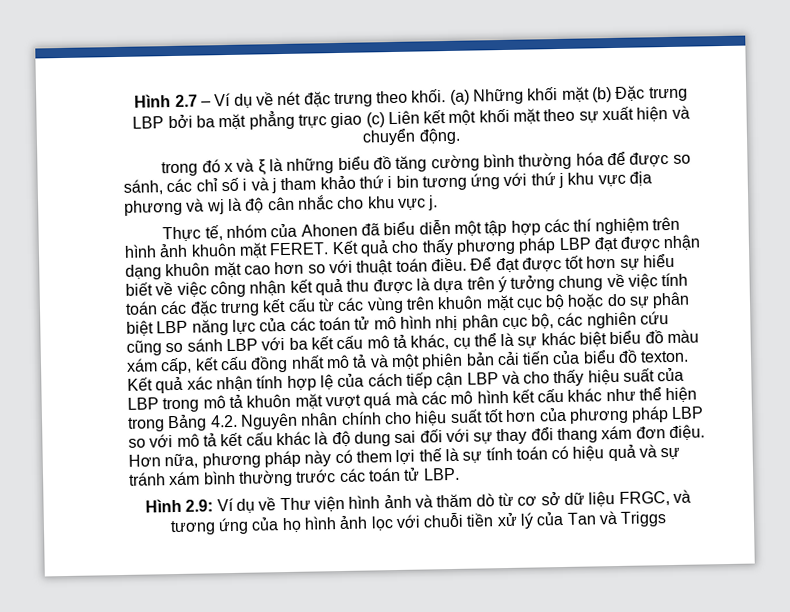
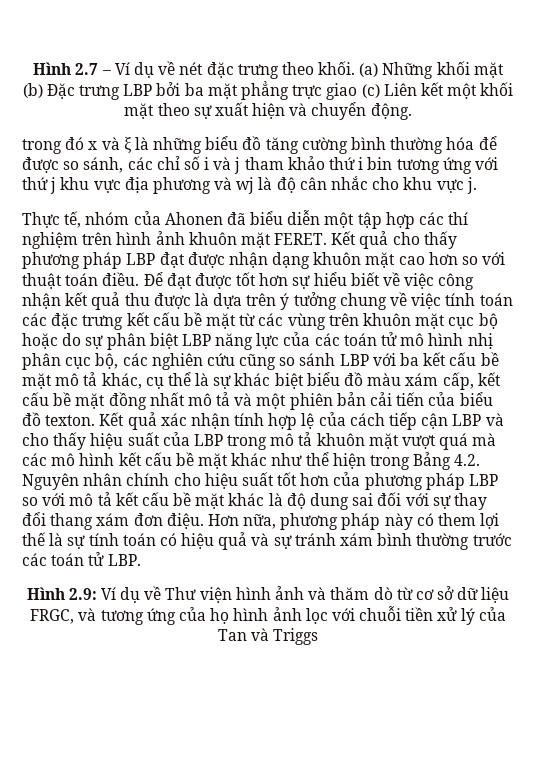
- Để đạt được tốt hơn sự hiểu biết về việc công nhận kết quả thu được là dựa trên ý tưởng chung về việc tính toán các đặc trưng kết cấu từ các vùng trên khuôn mặt cục bộ hoặc do sự phân biệt LBP năng lực của các toán tử mô hình nhị phân cục bộ, các nghiên cứu cũng so sánh LBP với ba kết cấu mô tả khác, cụ thể là sự khác biệt biểu đồ màu xám cấp, kết cấu đồng nhất mô tả và một phiên bản cải tiến của biểu đồ texton.
+ Để đạt được tốt hơn sự hiểu biết về việc công nhận kết quả thu được là dựa trên ý tưởng chung về việc tính toán các đặc trưng kết cấu bề mặt từ các vùng trên khuôn mặt cục bộ hoặc do sự phân biệt LBP năng lực của các toán tử mô hình nhị phân cục bộ, các nghiên cứu cũng so sánh LBP với ba kết cấu bề mặt mô tả khác, cụ thể là sự khác biệt biểu đồ màu xám cấp, kết cấu bề mặt đồng nhất mô tả và một phiên bản cải tiến của biểu đồ texton.
- Kết quả xác nhận tính hợp lệ của cách tiếp cận LBP và cho thấy hiệu suất của LBP trong mô tả khuôn mặt vượt quá mà các mô hình kết cấu khác như thể hiện trong Bảng 4.2. Nguyên nhân chính cho hiệu suất tốt hơn của phương pháp LBP so với mô tả kết cấu khác là độ dung sai đối với sự thay đổi thang xám đơn điệu.
+ Kết quả xác nhận tính hợp lệ của cách tiếp cận LBP và cho thấy hiệu suất của LBP trong mô tả khuôn mặt vượt quá mà các mô hình kết cấu bề mặt khác như thể hiện trong Bảng 4.2. Nguyên nhân chính cho hiệu suất tốt hơn của phương pháp LBP so với mô tả kết cấu bề mặt khác là độ dung sai đối với sự thay đổi thang xám đơn điệu.

